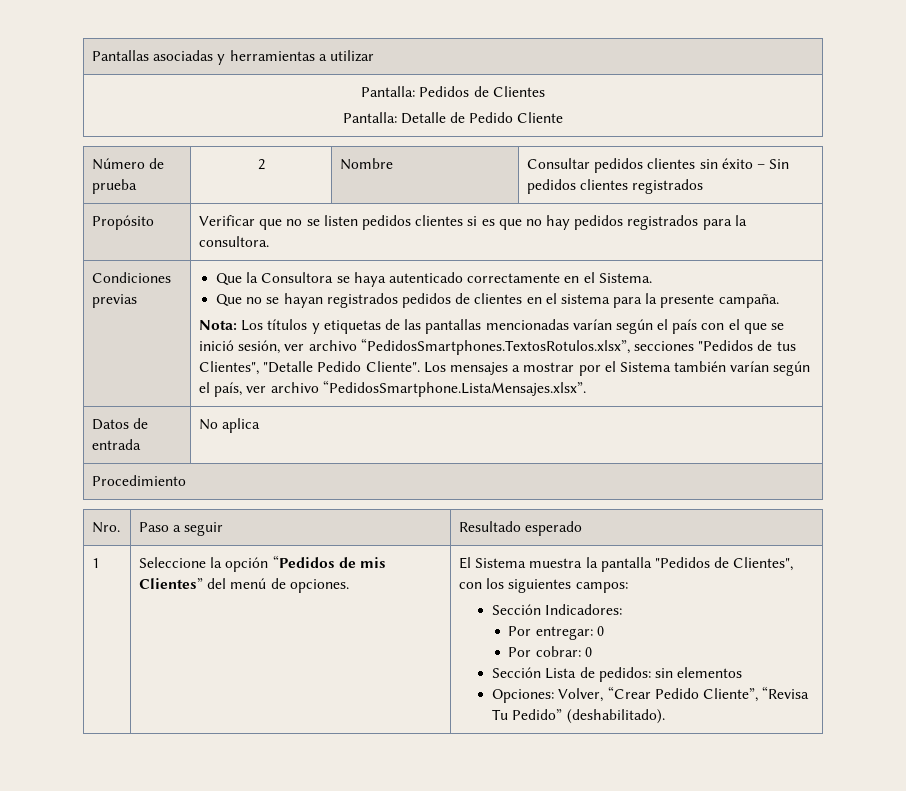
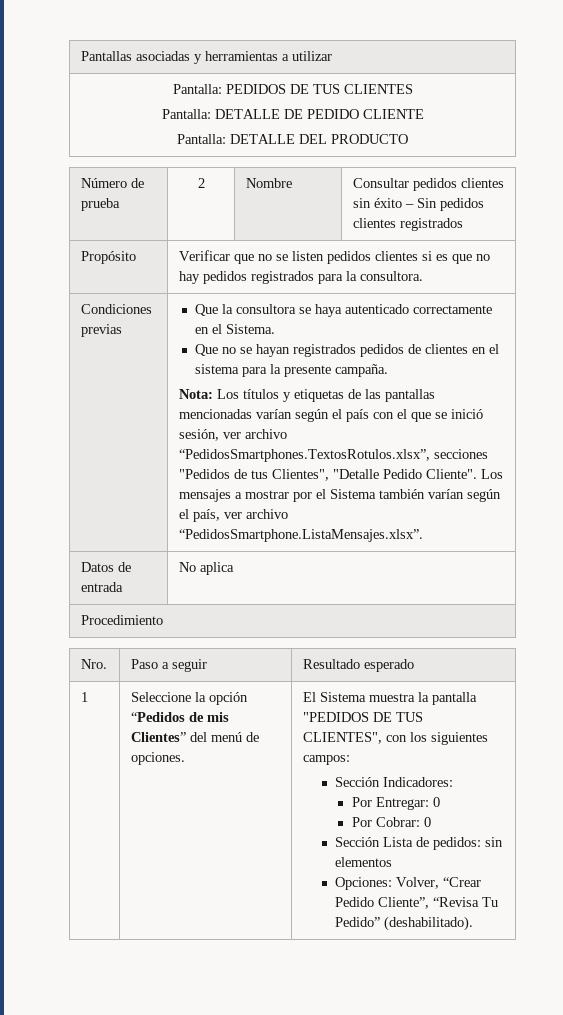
- Pantalla: Pedidos de Clientes
- Pantalla: Detalle de Pedido Cliente
+ Pantalla: PEDIDOS DE TUS CLIENTES
+ Pantalla: DETALLE DE PEDIDO CLIENTE
+ Pantalla: DETALLE DEL PRODUCTO
- Que la Consultora se haya autenticado correctamente en el Sistema.
+ Que la consultora se haya autenticado correctamente en el Sistema.
- El Sistema muestra la pantalla "Pedidos de Clientes", con los siguientes campos:
+ El Sistema muestra la pantalla "PEDIDOS DE TUS CLIENTES", con los siguientes campos:
- Por entregar: 0
+ Por Entregar: 0
- Por cobrar: 0
+ Por Cobrar: 0

